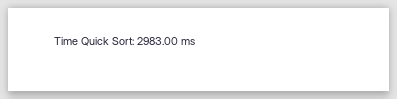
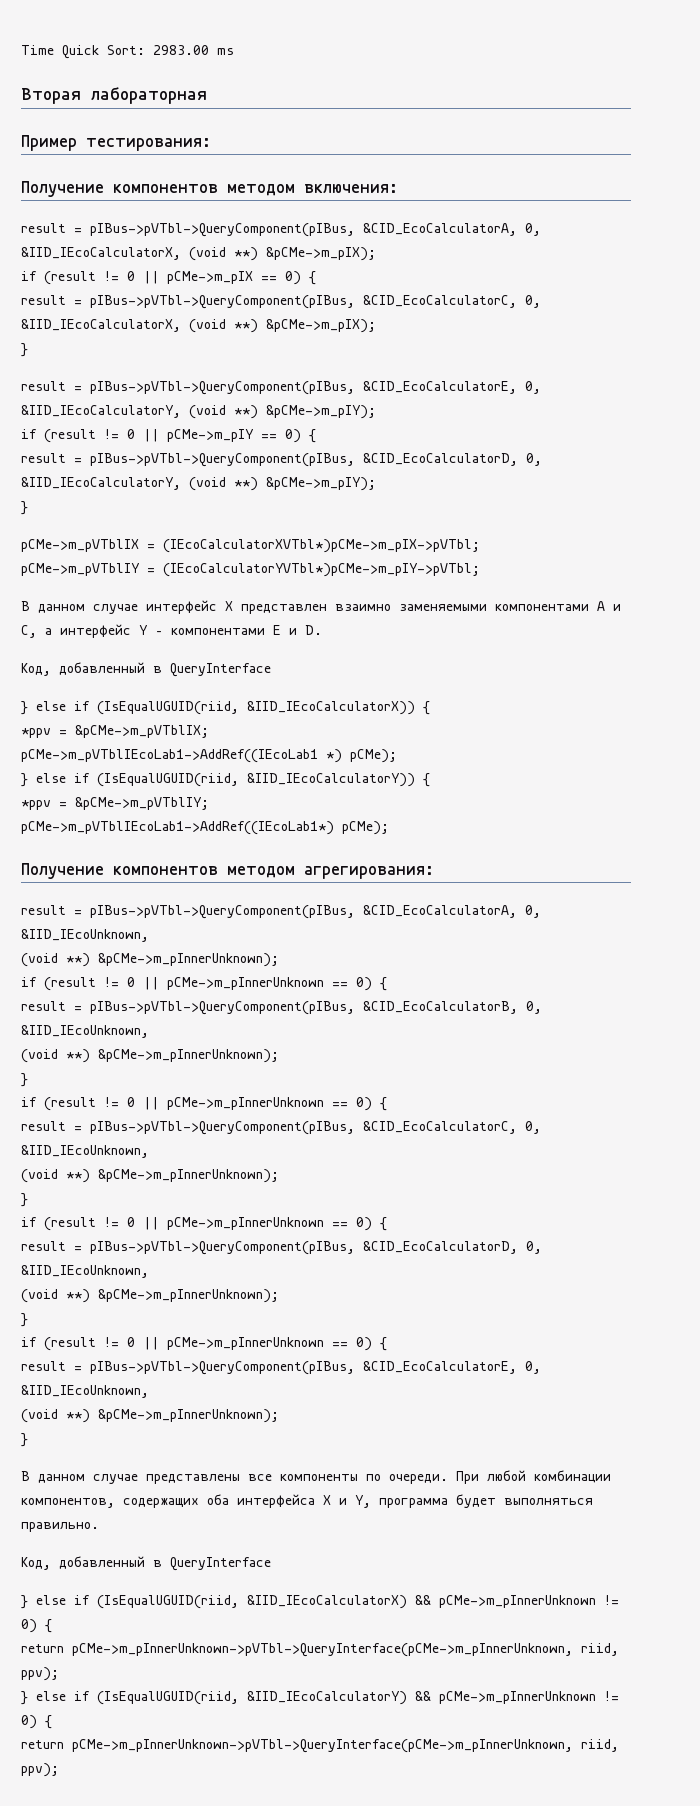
+ Вторая лабораторная
+ Пример тестирования:
+ Получение компонентов методом включения:
+ result = pIBus->pVTbl->QueryComponent(pIBus, &CID_EcoCalculatorA, 0, &IID_IEcoCalculatorX, (void **) &pCMe->m_pIX);
+ if (result != 0 || pCMe->m_pIX == 0) {
+ result = pIBus->pVTbl->QueryComponent(pIBus, &CID_EcoCalculatorC, 0, &IID_IEcoCalculatorX, (void **) &pCMe->m_pIX);
+ }
+ result = pIBus->pVTbl->QueryComponent(pIBus, &CID_EcoCalculatorE, 0, &IID_IEcoCalculatorY, (void **) &pCMe->m_pIY);
+ if (result != 0 || pCMe->m_pIY == 0) {
+ result = pIBus->pVTbl->QueryComponent(pIBus, &CID_EcoCalculatorD, 0, &IID_IEcoCalculatorY, (void **) &pCMe->m_pIY);
+ }
+ pCMe->m_pVTblIX = (IEcoCalculatorXVTbl*)pCMe->m_pIX->pVTbl;
+ pCMe->m_pVTblIY = (IEcoCalculatorYVTbl*)pCMe->m_pIY->pVTbl;
+ В данном случае интерфейс X представлен взаимно заменяемыми компонентами A и C, а интерфейс Y – компонентами E и D.
+ Код, добавленный в QueryInterface
+ } else if (IsEqualUGUID(riid, &IID_IEcoCalculatorX)) {
+ *ppv = &pCMe->m_pVTblIX;
+ pCMe->m_pVTblIEcoLab1->AddRef((IEcoLab1 *) pCMe);
+ } else if (IsEqualUGUID(riid, &IID_IEcoCalculatorY)) {
+ *ppv = &pCMe->m_pVTblIY;
+ pCMe->m_pVTblIEcoLab1->AddRef((IEcoLab1*) pCMe);
+ Получение компонентов методом агрегирования:
+ result = pIBus->pVTbl->QueryComponent(pIBus, &CID_EcoCalculatorA, 0, &IID_IEcoUnknown,
+ (void **) &pCMe->m_pInnerUnknown);
+ if (result != 0 || pCMe->m_pInnerUnknown == 0) {
+ result = pIBus->pVTbl->QueryComponent(pIBus, &CID_EcoCalculatorB, 0, &IID_IEcoUnknown,
+ (void **) &pCMe->m_pInnerUnknown);
+ }
+ if (result != 0 || pCMe->m_pInnerUnknown == 0) {
+ result = pIBus->pVTbl->QueryComponent(pIBus, &CID_EcoCalculatorC, 0, &IID_IEcoUnknown,
+ (void **) &pCMe->m_pInnerUnknown);
+ }
+ if (result != 0 || pCMe->m_pInnerUnknown == 0) {
+ result = pIBus->pVTbl->QueryComponent(pIBus, &CID_EcoCalculatorD, 0, &IID_IEcoUnknown,
+ (void **) &pCMe->m_pInnerUnknown);
+ }
+ if (result != 0 || pCMe->m_pInnerUnknown == 0) {
+ result = pIBus->pVTbl->QueryComponent(pIBus, &CID_EcoCalculatorE, 0, &IID_IEcoUnknown,
+ (void **) &pCMe->m_pInnerUnknown);
+ }
+ В данном случае представлены все компоненты по очереди. При любой комбинации компонентов, содержащих оба интерфейса X и Y, программа будет выполняться правильно.
+ Код, добавленный в QueryInterface
+ } else if (IsEqualUGUID(riid, &IID_IEcoCalculatorX) && pCMe->m_pInnerUnknown != 0) {
+ return pCMe->m_pInnerUnknown->pVTbl->QueryInterface(pCMe->m_pInnerUnknown, riid, ppv);
+ } else if (IsEqualUGUID(riid, &IID_IEcoCalculatorY) && pCMe->m_pInnerUnknown != 0) {
+ return pCMe->m_pInnerUnknown->pVTbl->QueryInterface(pCMe->m_pInnerUnknown, riid, ppv);

